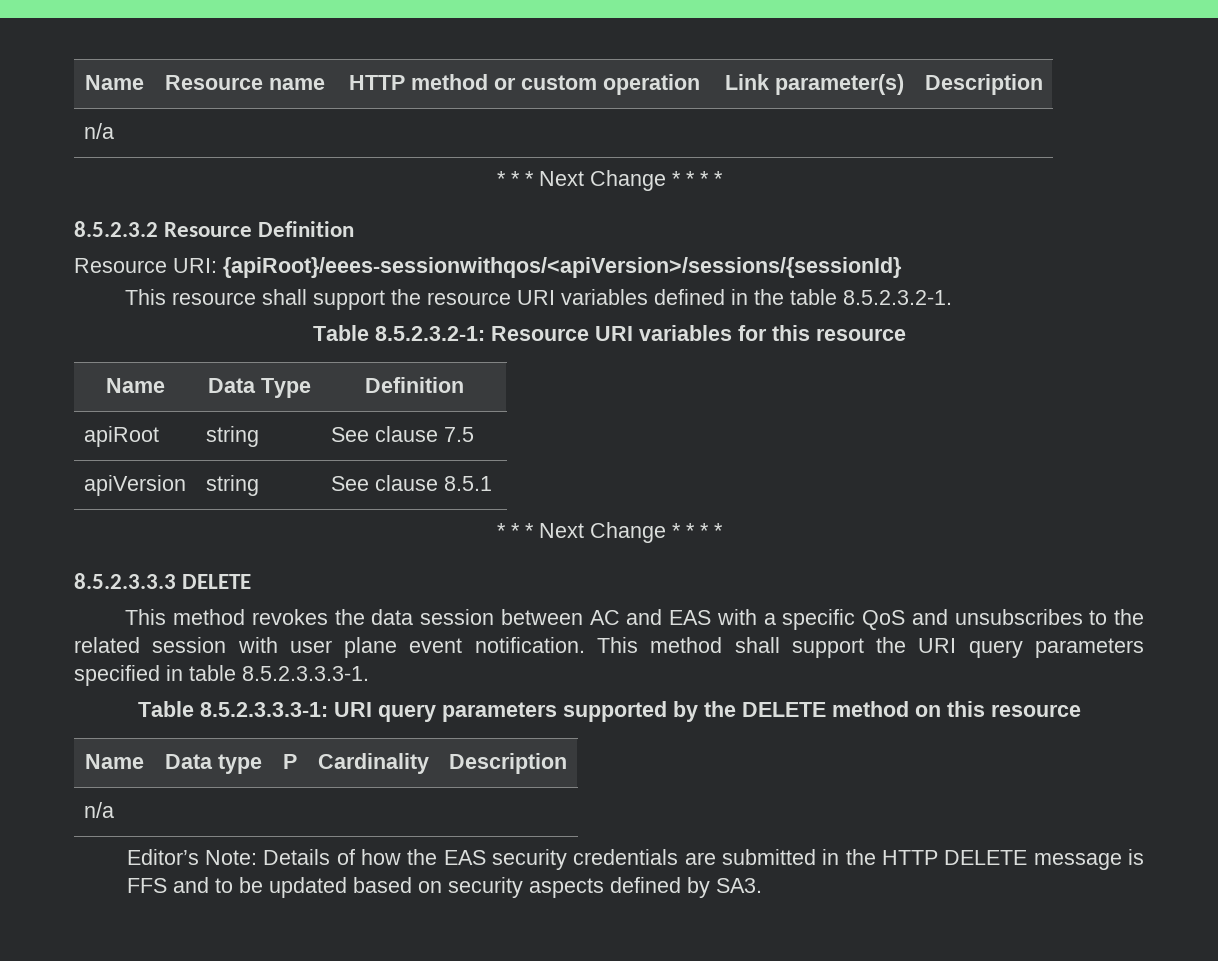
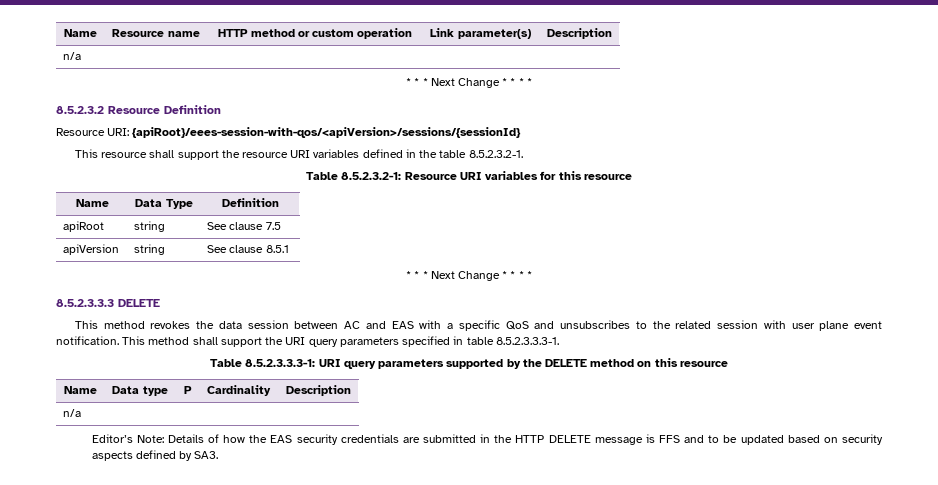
- Resource URI: {apiRoot}/eees-sessionwithqos/<apiVersion>/sessions/{sessionId}
+ Resource URI: {apiRoot}/eees-session-with-qos/<apiVersion>/sessions/{sessionId}

